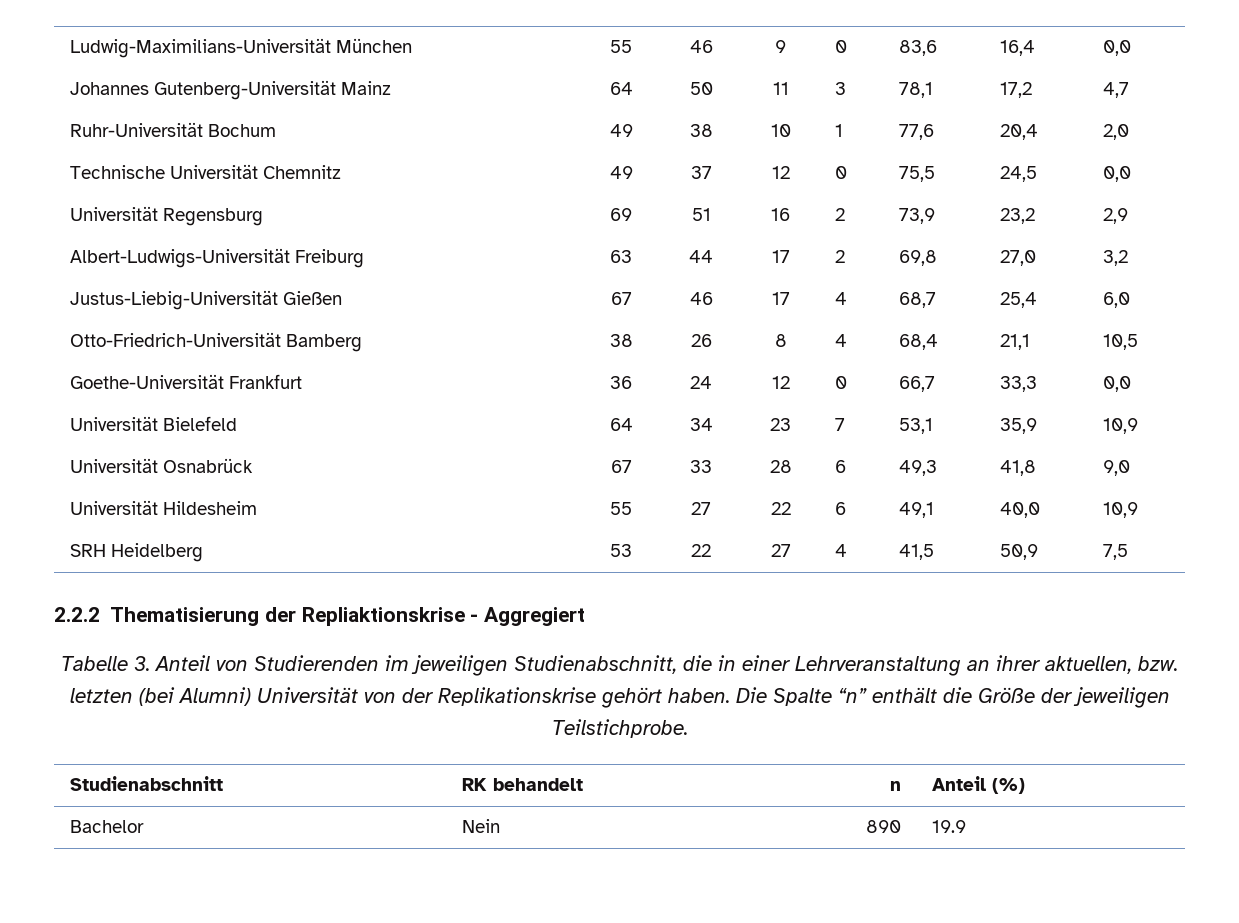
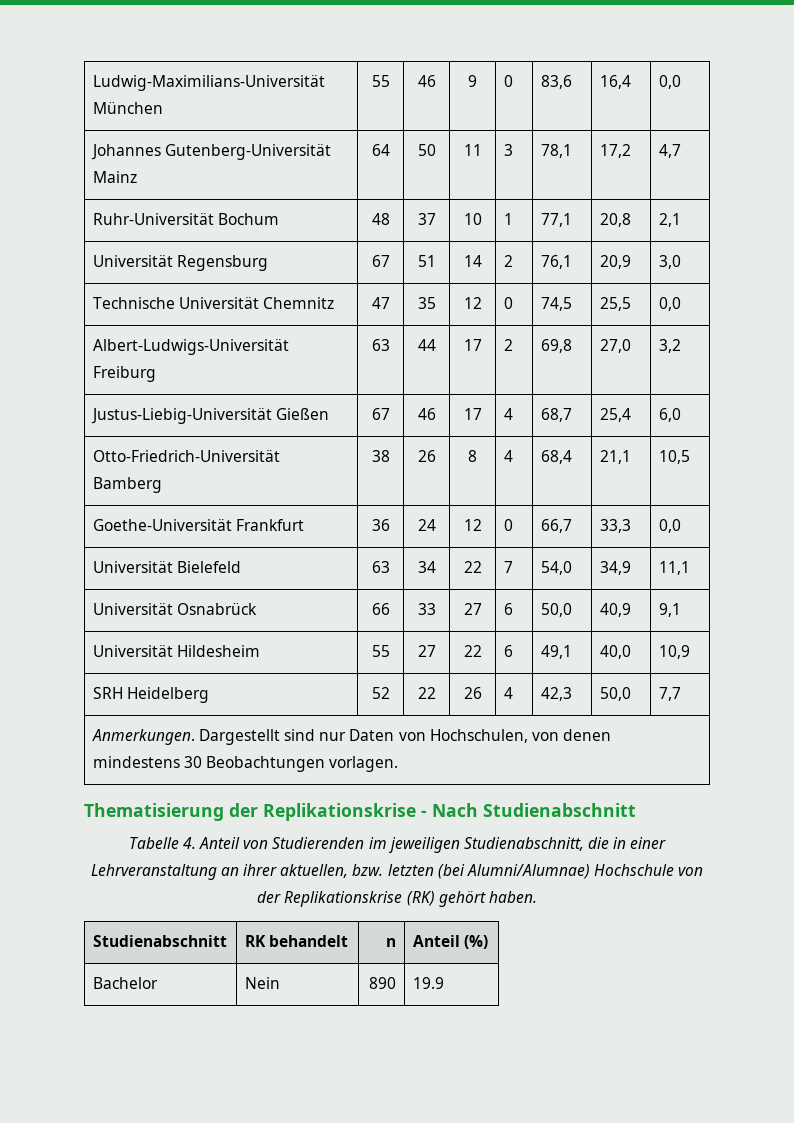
- Ruhr-Universität Bochum | 49 | 38 | 10 | 1 | 77,6 | 20,4 | 2,0
+ Ruhr-Universität Bochum | 48 | 37 | 10 | 1 | 77,1 | 20,8 | 2,1
+ Universität Regensburg | 67 | 51 | 14 | 2 | 76,1 | 20,9 | 3,0
- Technische Universität Chemnitz | 49 | 37 | 12 | 0 | 75,5 | 24,5 | 0,0
- Universität Regensburg | 69 | 51 | 16 | 2 | 73,9 | 23,2 | 2,9
+ Technische Universität Chemnitz | 47 | 35 | 12 | 0 | 74,5 | 25,5 | 0,0
- Universität Bielefeld | 64 | 34 | 23 | 7 | 53,1 | 35,9 | 10,9
+ Universität Bielefeld | 63 | 34 | 22 | 7 | 54,0 | 34,9 | 11,1
- Universität Osnabrück | 67 | 33 | 28 | 6 | 49,3 | 41,8 | 9,0
+ Universität Osnabrück | 66 | 33 | 27 | 6 | 50,0 | 40,9 | 9,1
- SRH Heidelberg | 53 | 22 | 27 | 4 | 41,5 | 50,9 | 7,5
- 2.2.2 Thematisierung der Repliaktionskrise - Aggregiert
+ SRH Heidelberg | 52 | 22 | 26 | 4 | 42,3 | 50,0 | 7,7
+ Anmerkungen. Dargestellt sind nur Daten von Hochschulen, von denen mindestens 30 Beobachtungen vorlagen.
+ Thematisierung der Replikationskrise - Nach Studienabschnitt
- Tabelle 3. Anteil von Studierenden im jeweiligen Studienabschnitt, die in einer Lehrveranstaltung an ihrer aktuellen, bzw. letzten (bei Alumni) Universität von der Replikationskrise gehört haben. Die Spalte “n” enthält die Größe der jeweiligen Teilstichprobe.
+ Tabelle 4. Anteil von Studierenden im jeweiligen Studienabschnitt, die in einer Lehrveranstaltung an ihrer aktuellen, bzw. letzten (bei Alumni/Alumnae) Hochschule von der Replikationskrise (RK) gehört haben.

